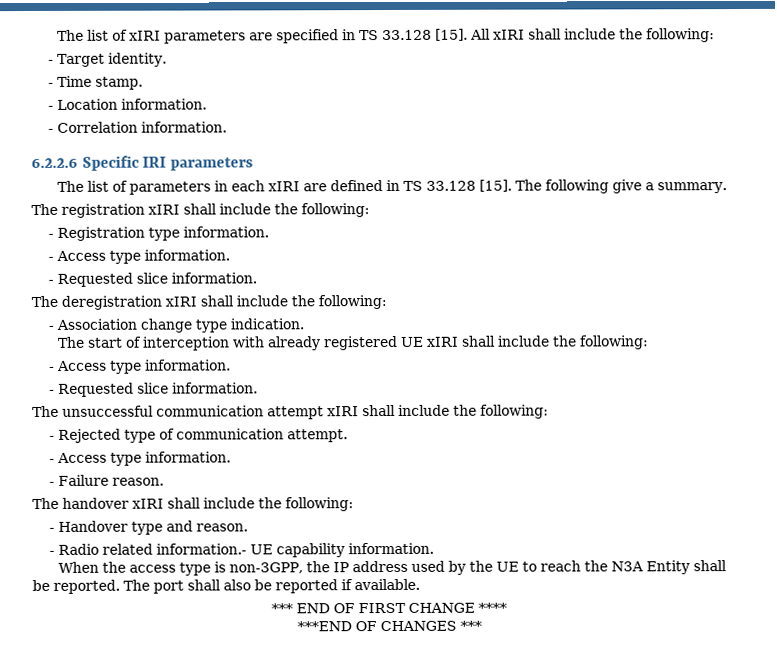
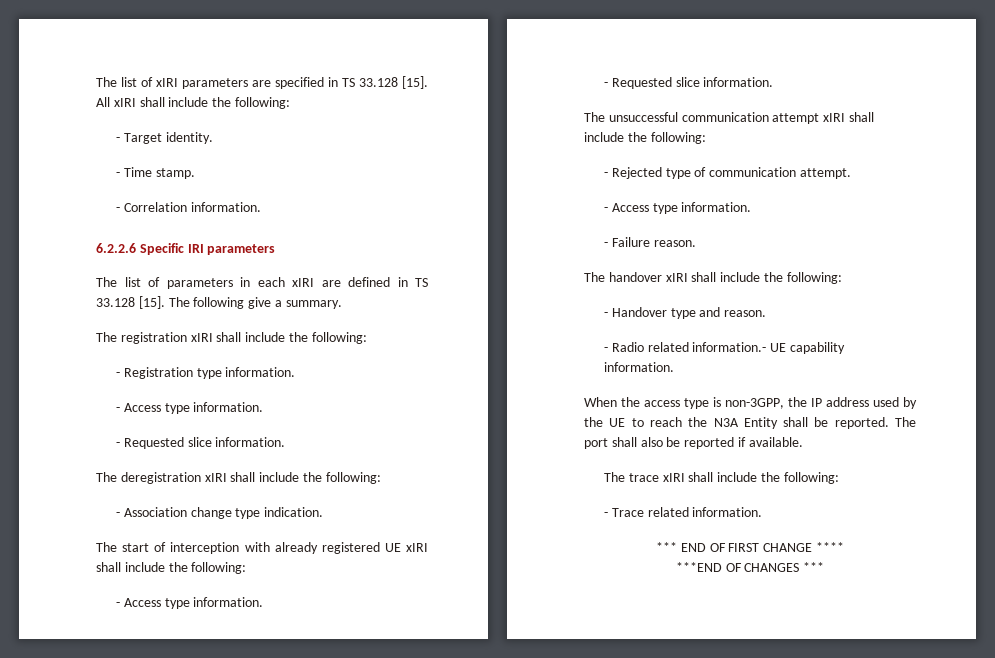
- - Location information.
+ The trace xIRI shall include the following:
+ - Trace related information.

